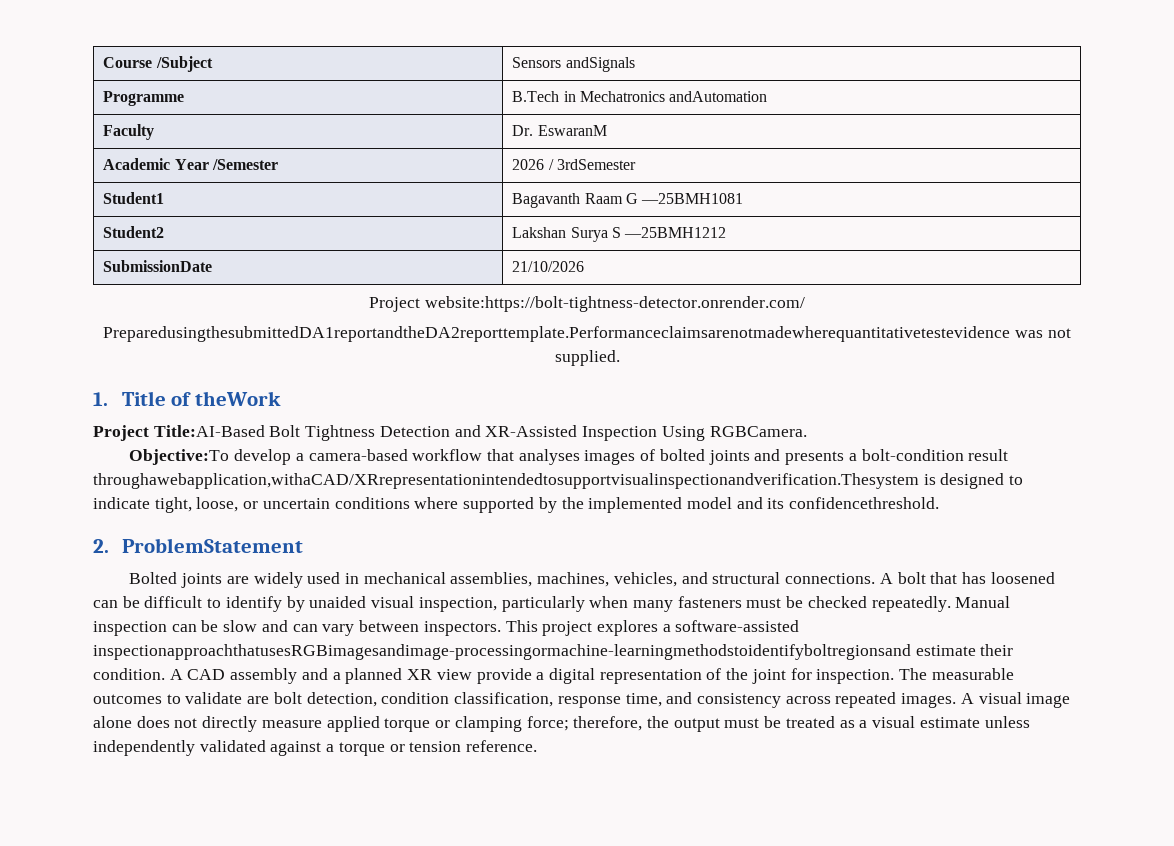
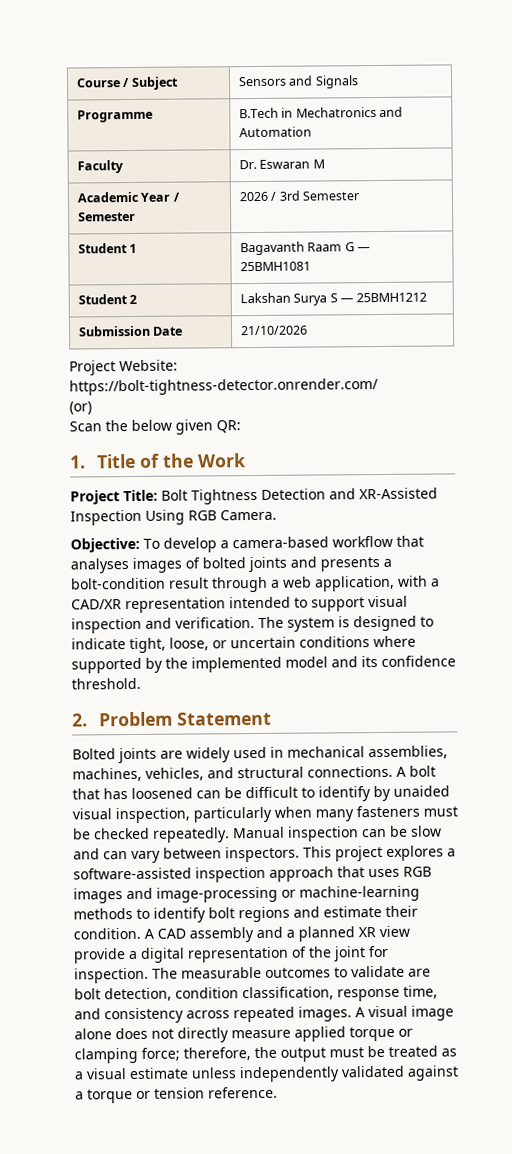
- Course /Subject | Sensors andSignals
+ Course / Subject | Sensors and Signals
- Programme | B.Tech in Mechatronics andAutomation
+ Programme | B.Tech in Mechatronics and Automation
- Faculty | Dr. EswaranM
+ Faculty | Dr. Eswaran M
- Academic Year /Semester | 2026 / 3rdSemester
- Student1 | Bagavanth Raam G —25BMH1081
- Student2 | Lakshan Surya S —25BMH1212
- SubmissionDate | 21/10/2026
- Project website:https://bolt-tightness-detector.onrender.com/
- PreparedusingthesubmittedDA1reportandtheDA2reporttemplate.Performanceclaimsarenotmadewherequantitativetestevidence was not supplied.
+ Academic Year / Semester | 2026 / 3rd Semester
+ Student 1 | Bagavanth Raam G — 25BMH1081
+ Student 2 | Lakshan Surya S — 25BMH1212
+ Submission Date | 21/10/2026
+ Project Website: https://bolt-tightness-detector.onrender.com/
+ (or)
+ Scan the below given QR:
- 1. Title of theWork
- Project Title:AI-Based Bolt Tightness Detection and XR-Assisted Inspection Using RGBCamera.
- Objective:To develop a camera-based workflow that analyses images of bolted joints and presents a bolt-condition result throughawebapplication,withaCAD/XRrepresentationintendedtosupportvisualinspectionandverification.Thesystem is designed to indicate tight, loose, or uncertain conditions where supported by the implemented model and its confidencethreshold.
+ 1. Title of the Work
+ Project Title: Bolt Tightness Detection and XR-Assisted Inspection Using RGB Camera.
+ Objective: To develop a camera-based workflow that analyses images of bolted joints and presents a bolt-condition result through a web application, with a CAD/XR representation intended to support visual inspection and verification. The system is designed to indicate tight, loose, or uncertain conditions where supported by the implemented model and its confidence threshold.
- 2. ProblemStatement
+ 2. Problem Statement
- This project explores a software-assisted inspectionapproachthatusesRGBimagesandimage-processingormachine-learningmethodstoidentifyboltregionsand estimate their condition.
+ This project explores a software-assisted inspection approach that uses RGB images and image-processing or machine-learning methods to identify bolt regions and estimate their condition.

